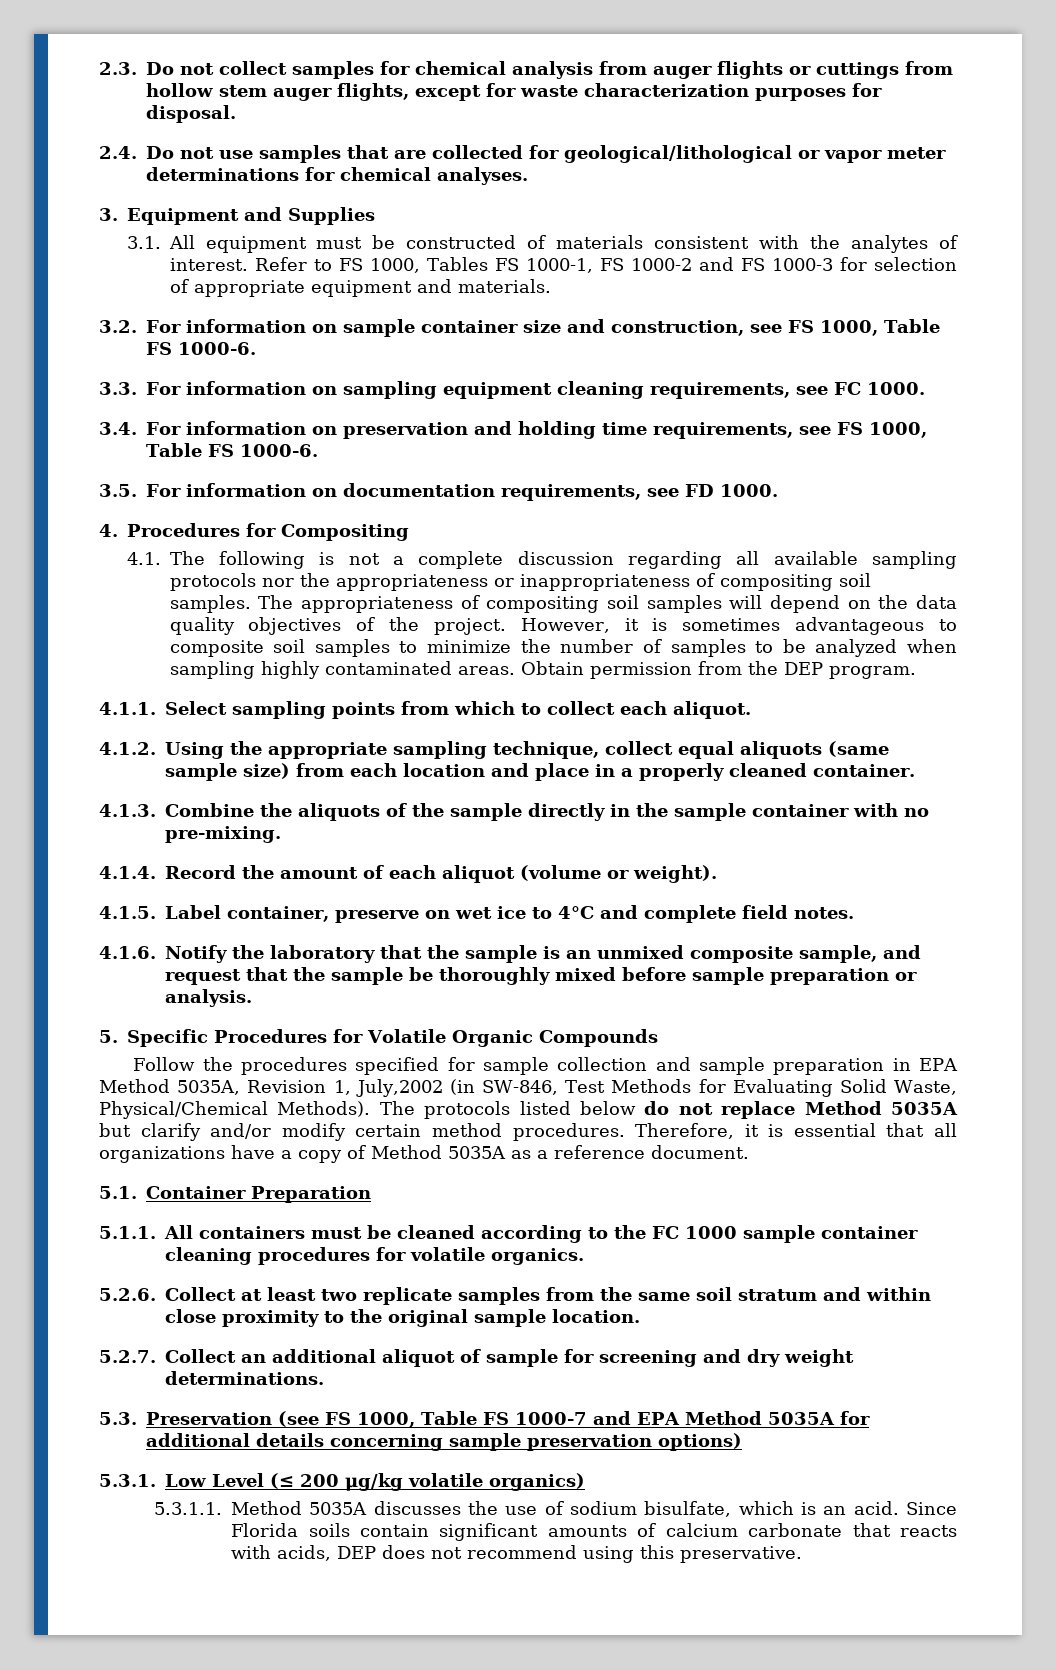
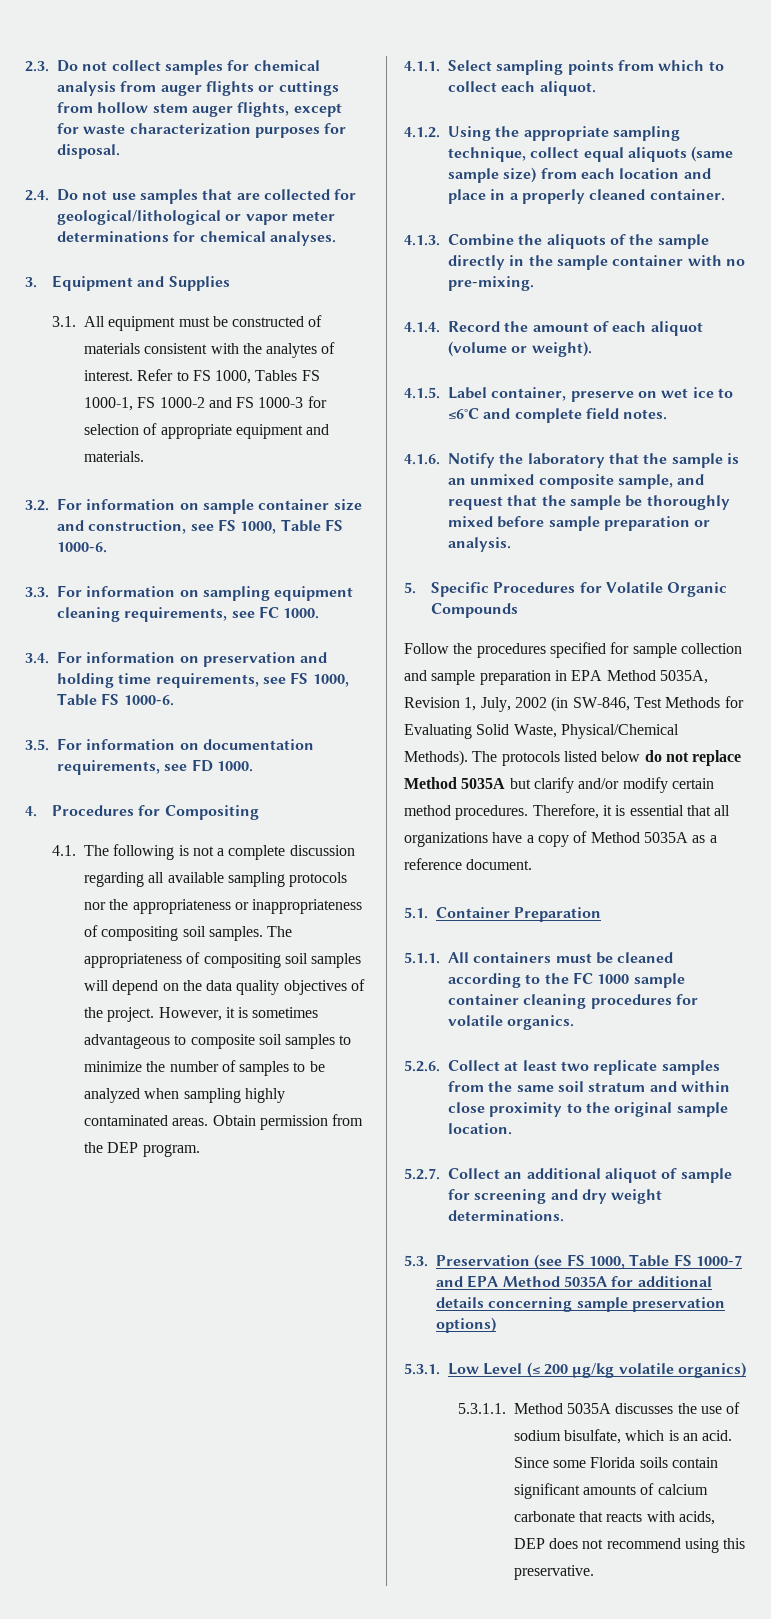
- 4.1.5. Label container, preserve on wet ice to 4°C and complete field notes.
+ 4.1.5. Label container, preserve on wet ice to ≤6°C and complete field notes.
- Follow the procedures specified for sample collection and sample preparation in EPA Method 5035A, Revision 1, July,2002 (in SW-846, Test Methods for Evaluating Solid Waste, Physical/Chemical Methods).
+ Follow the procedures specified for sample collection and sample preparation in EPA Method 5035A, Revision 1, July, 2002 (in SW-846, Test Methods for Evaluating Solid Waste, Physical/Chemical Methods).
- Since Florida soils contain significant amounts of calcium carbonate that reacts with acids, DEP does not recommend using this preservative.
+ Since some Florida soils contain significant amounts of calcium carbonate that reacts with acids, DEP does not recommend using this preservative.

